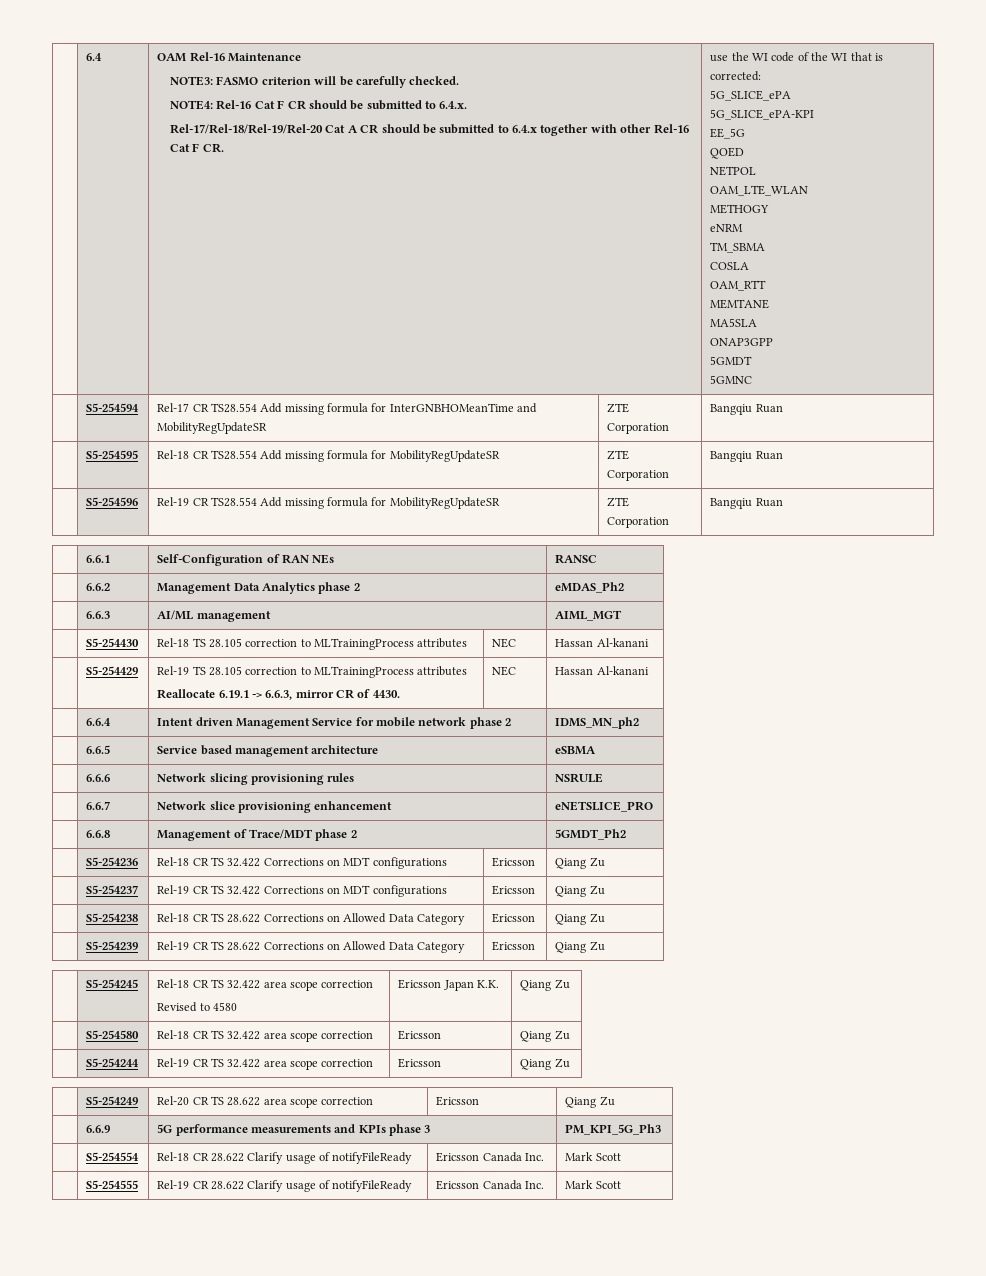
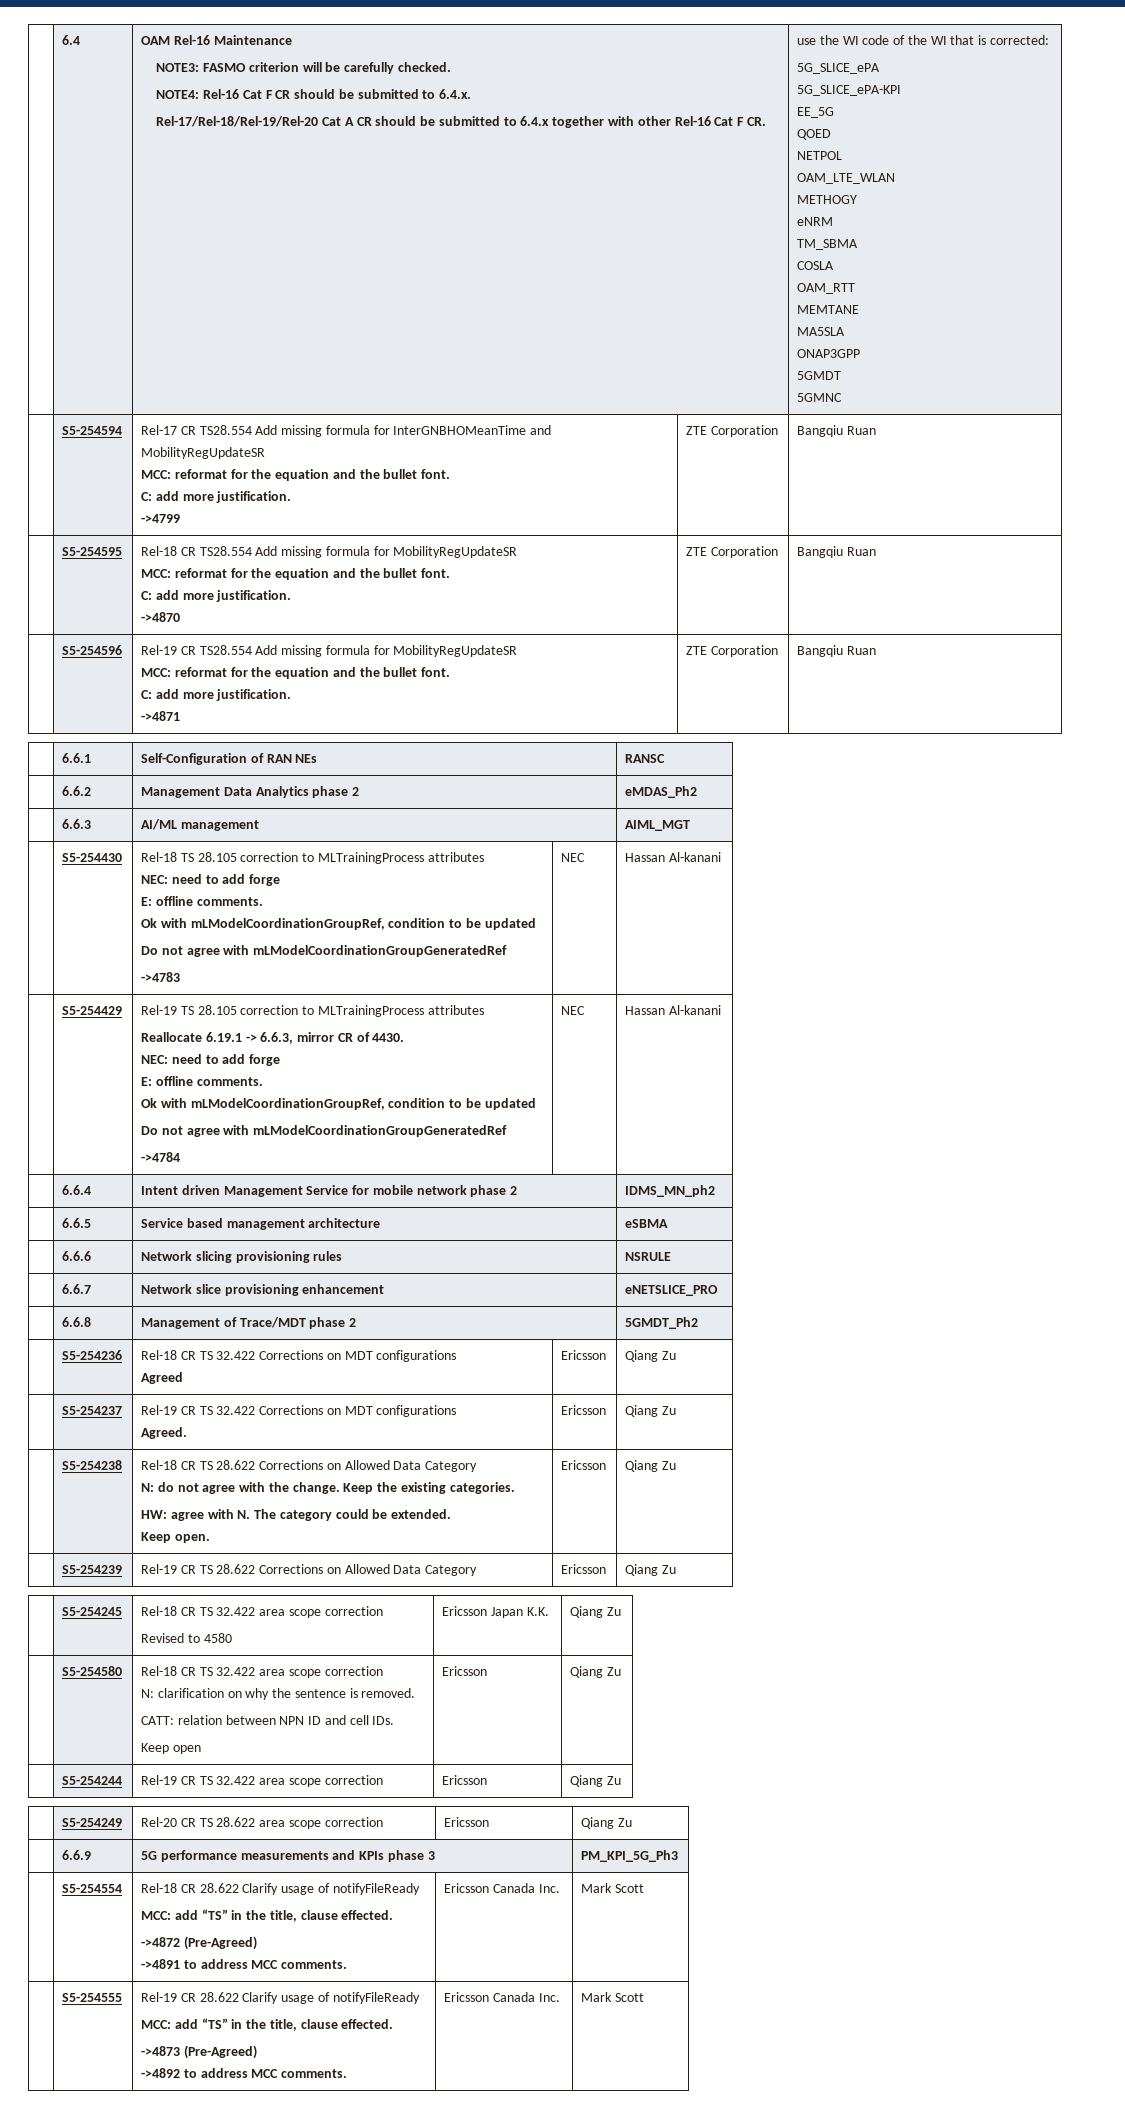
- | S5-254594 | Rel-17 CR TS28.554 Add missing formula for InterGNBHOMeanTime and MobilityRegUpdateSR | ZTE Corporation | Bangqiu Ruan
+ | S5-254594 | Rel-17 CR TS28.554 Add missing formula for InterGNBHOMeanTime and MobilityRegUpdateSR
+ MCC: reformat for the equation and the bullet font.
+ C: add more justification.
+ ->4799 | ZTE Corporation | Bangqiu Ruan
- | S5-254595 | Rel-18 CR TS28.554 Add missing formula for MobilityRegUpdateSR | ZTE Corporation | Bangqiu Ruan
+ | S5-254595 | Rel-18 CR TS28.554 Add missing formula for MobilityRegUpdateSR
+ MCC: reformat for the equation and the bullet font.
+ C: add more justification.
+ ->4870 | ZTE Corporation | Bangqiu Ruan
- | S5-254596 | Rel-19 CR TS28.554 Add missing formula for MobilityRegUpdateSR | ZTE Corporation | Bangqiu Ruan
+ | S5-254596 | Rel-19 CR TS28.554 Add missing formula for MobilityRegUpdateSR
+ MCC: reformat for the equation and the bullet font.
+ C: add more justification.
+ ->4871 | ZTE Corporation | Bangqiu Ruan
- | S5-254430 | Rel-18 TS 28.105 correction to MLTrainingProcess attributes | NEC | Hassan Al-kanani
+ | S5-254430 | Rel-18 TS 28.105 correction to MLTrainingProcess attributes
+ NEC: need to add forge
+ E: offline comments.
+ Ok with mLModelCoordinationGroupRef, condition to be updated
+ Do not agree with mLModelCoordinationGroupGeneratedRef
+ ->4783 | NEC | Hassan Al-kanani
  | S5-254429 | Rel-19 TS 28.105 correction to MLTrainingProcess attributes
- Reallocate 6.19.1 -> 6.6.3, mirror CR of 4430. | NEC | Hassan Al-kanani
+ Reallocate 6.19.1 -> 6.6.3, mirror CR of 4430.
+ NEC: need to add forge
+ E: offline comments.
+ Ok with mLModelCoordinationGroupRef, condition to be updated
+ Do not agree with mLModelCoordinationGroupGeneratedRef
+ ->4784 | NEC | Hassan Al-kanani
- | S5-254236 | Rel-18 CR TS 32.422 Corrections on MDT configurations | Ericsson | Qiang Zu
+ | S5-254236 | Rel-18 CR TS 32.422 Corrections on MDT configurations
+ Agreed | Ericsson | Qiang Zu
- | S5-254237 | Rel-19 CR TS 32.422 Corrections on MDT configurations | Ericsson | Qiang Zu
+ | S5-254237 | Rel-19 CR TS 32.422 Corrections on MDT configurations
+ Agreed. | Ericsson | Qiang Zu
- | S5-254238 | Rel-18 CR TS 28.622 Corrections on Allowed Data Category | Ericsson | Qiang Zu
+ | S5-254238 | Rel-18 CR TS 28.622 Corrections on Allowed Data Category
+ N: do not agree with the change. Keep the existing categories.
+ HW: agree with N. The category could be extended.
+ Keep open. | Ericsson | Qiang Zu
- | S5-254580 | Rel-18 CR TS 32.422 area scope correction | Ericsson | Qiang Zu
+ | S5-254580 | Rel-18 CR TS 32.422 area scope correction
+ N: clarification on why the sentence is removed.
+ CATT: relation between NPN ID and cell IDs.
+ Keep open | Ericsson | Qiang Zu
- | S5-254554 | Rel-18 CR 28.622 Clarify usage of notifyFileReady | Ericsson Canada Inc. | Mark Scott
+ | S5-254554 | Rel-18 CR 28.622 Clarify usage of notifyFileReady
+ MCC: add “TS” in the title, clause effected.
+ ->4872 (Pre-Agreed)
+ ->4891 to address MCC comments. | Ericsson Canada Inc. | Mark Scott
- | S5-254555 | Rel-19 CR 28.622 Clarify usage of notifyFileReady | Ericsson Canada Inc. | Mark Scott
+ | S5-254555 | Rel-19 CR 28.622 Clarify usage of notifyFileReady
+ MCC: add “TS” in the title, clause effected.
+ ->4873 (Pre-Agreed)
+ ->4892 to address MCC comments. | Ericsson Canada Inc. | Mark Scott

